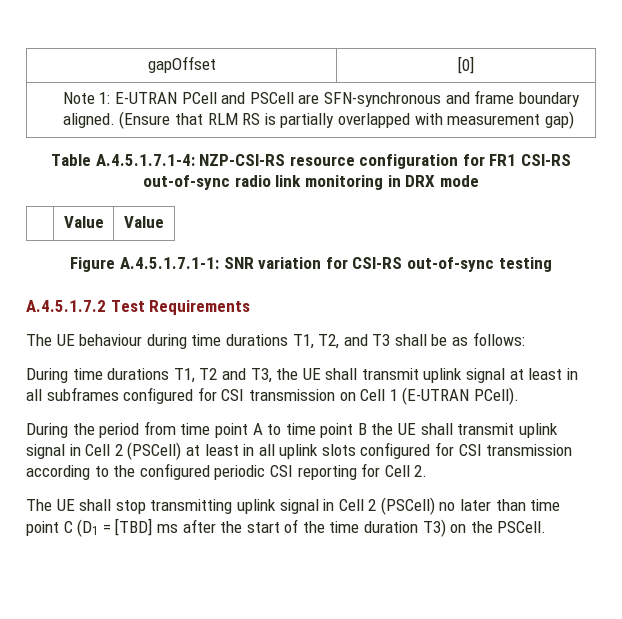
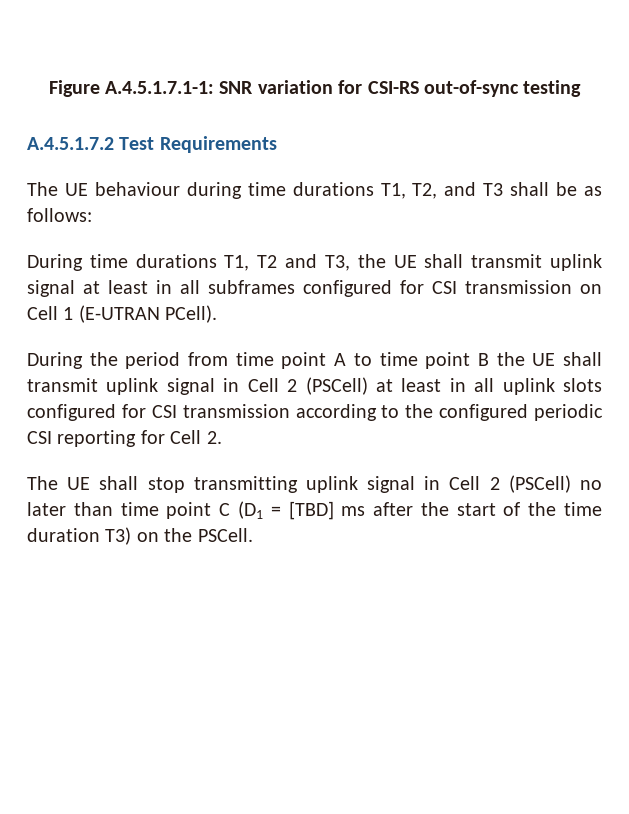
- gapOffset | [0]
- Note 1: E-UTRAN PCell and PSCell are SFN-synchronous and frame boundary aligned. (Ensure that RLM RS is partially overlapped with measurement gap)
- Table A.4.5.1.7.1-4: NZP-CSI-RS resource configuration for FR1 CSI-RS out-of-sync radio link monitoring in DRX mode
- | Value | Value

